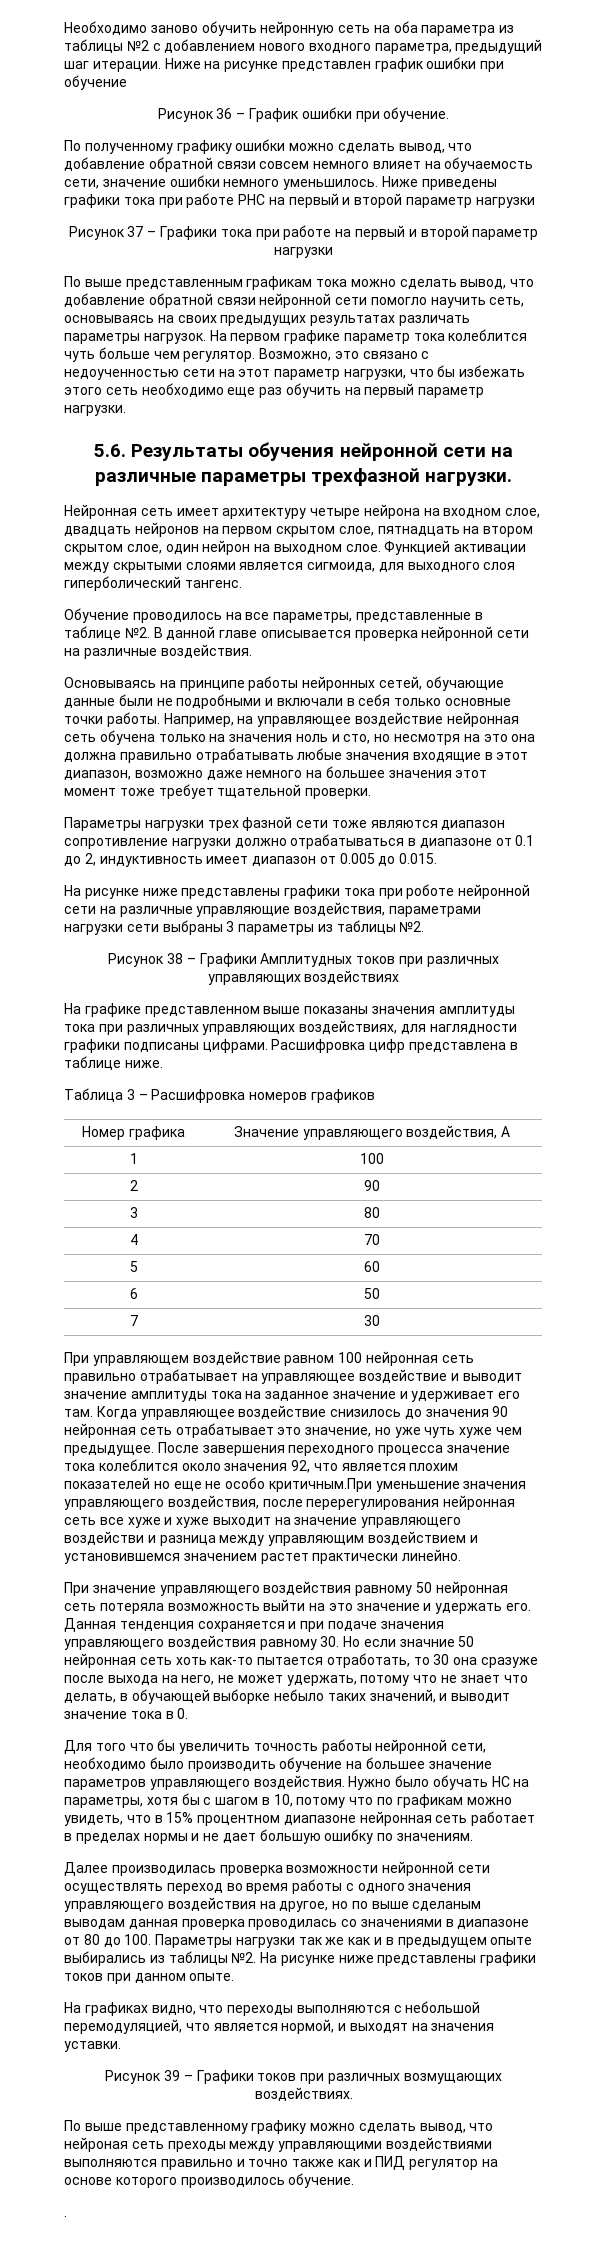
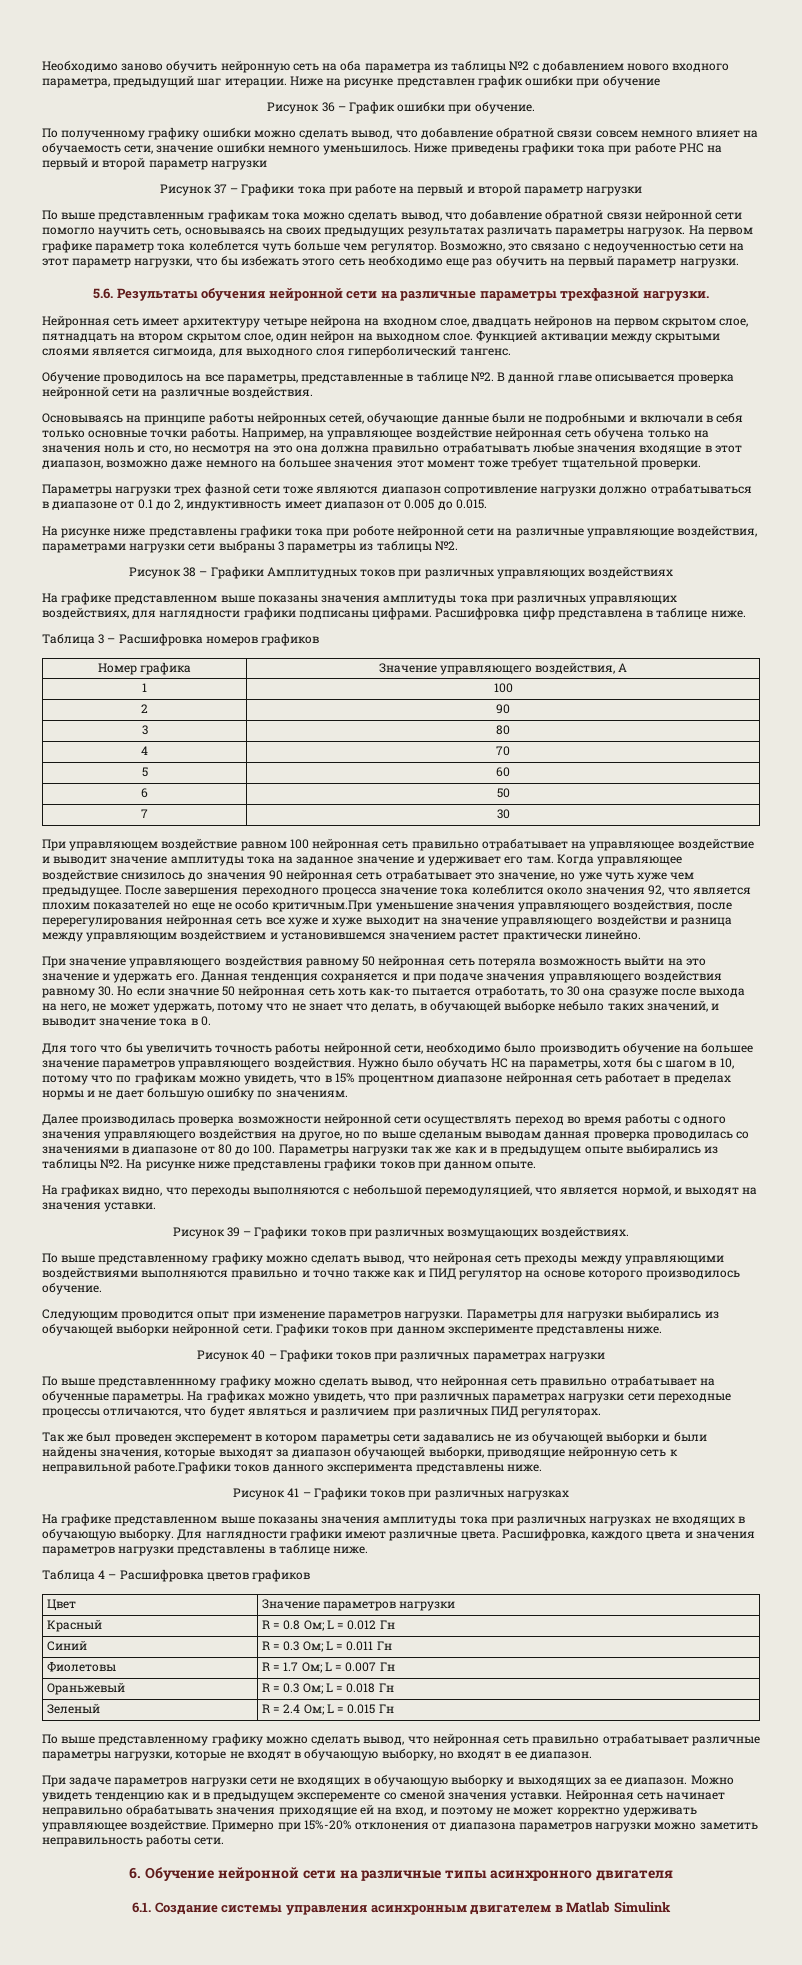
- На первом графике параметр тока колеблится чуть больше чем регулятор.
+ На первом графике параметр тока колеблется чуть больше чем регулятор.
- .
+ Следующим проводится опыт при изменение параметров нагрузки. Параметры для нагрузки выбирались из обучающей выборки нейронной сети. Графики токов при данном эксперименте представлены ниже.
+ Рисунок 40 – Графики токов при различных параметрах нагрузки
+ По выше представленнному графику можно сделать вывод, что нейронная сеть правильно отрабатывает на обученные параметры. На графиках можно увидеть, что при различных параметрах нагрузки сети переходные процессы отличаются, что будет являться и различием при различных ПИД регуляторах.
+ Так же был проведен эксперемент в котором параметры сети задавались не из обучающей выборки и были найдены значения, которые выходят за диапазон обучающей выборки, приводящие нейронную сеть к неправильной работе.Графики токов данного эксперимента представлены ниже.
+ Рисунок 41 – Графики токов при различных нагрузках
+ На графике представленном выше показаны значения амплитуды тока при различных нагрузках не входящих в обучающую выборку. Для наглядности графики имеют различные цвета. Расшифровка, каждого цвета и значения параметров нагрузки представлены в таблице ниже.
+ Таблица 4 – Расшифровка цветов графиков
+ Цвет | Значение параметров нагрузки
+ Красный | R = 0.8 Ом; L = 0.012 Гн
+ Синий | R = 0.3 Ом; L = 0.011 Гн
+ Фиолетовы | R = 1.7 Ом; L = 0.007 Гн
+ Ораньжевый | R = 0.3 Ом; L = 0.018 Гн
+ Зеленый | R = 2.4 Ом; L = 0.015 Гн
+ По выше представленному графику можно сделать вывод, что нейронная сеть правильно отрабатывает различные параметры нагрузки, которые не входят в обучающую выборку, но входят в ее диапазон.
+ При задаче параметров нагрузки сети не входящих в обучающую выборку и выходящих за ее диапазон. Можно увидеть тенденцию как и в предыдущем эксперементе со сменой значения уставки. Нейронная сеть начинает неправильно обрабатывать значения приходящие ей на вход, и поэтому не может корректно удерживать управляющее воздействие. Примерно при 15%-20% отклонения от диапазона параметров нагрузки можно заметить неправильность работы сети.
+ 6. Обучение нейронной сети на различные типы асинхронного двигателя
+ 6.1. Создание системы управления асинхронным двигателем в Matlab Simulink

